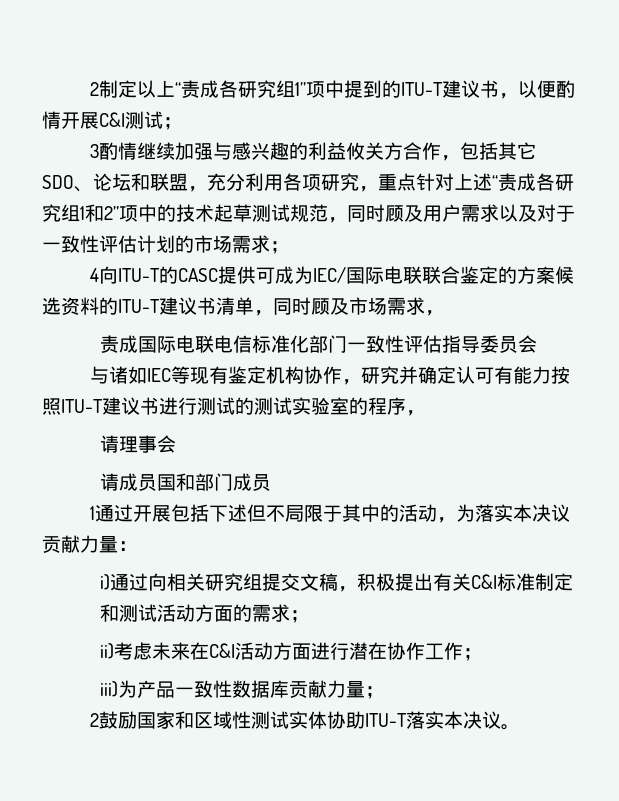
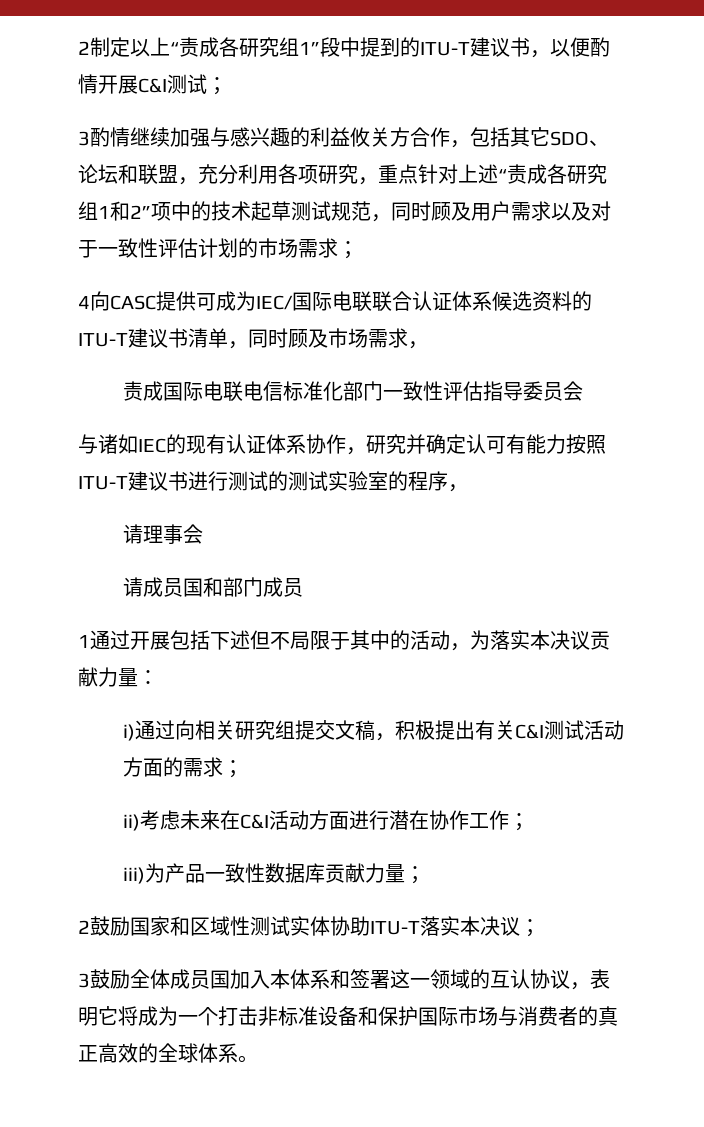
- 2制定以上“责成各研究组1”项中提到的ITU-T建议书，以便酌情开展C&I测试；
+ 2制定以上“责成各研究组1”段中提到的ITU-T建议书，以便酌情开展C&I测试；
- 4向ITU-T的CASC提供可成为IEC/国际电联联合鉴定的方案候选资料的ITU-T建议书清单，同时顾及市场需求，
+ 4向CASC提供可成为IEC/国际电联联合认证体系候选资料的ITU-T建议书清单，同时顾及市场需求，
- 与诸如IEC等现有鉴定机构协作，研究并确定认可有能力按照ITU-T建议书进行测试的测试实验室的程序，
+ 与诸如IEC的现有认证体系协作，研究并确定认可有能力按照ITU-T建议书进行测试的测试实验室的程序，
- i)通过向相关研究组提交文稿，积极提出有关C&I标准制定和测试活动方面的需求；
+ i)通过向相关研究组提交文稿，积极提出有关C&I测试活动方面的需求；
- 2鼓励国家和区域性测试实体协助ITU-T落实本决议。
+ 2鼓励国家和区域性测试实体协助ITU-T落实本决议；
+ 3鼓励全体成员国加入本体系和签署这一领域的互认协议，表明它将成为一个打击非标准设备和保护国际市场与消费者的真正高效的全球体系。

